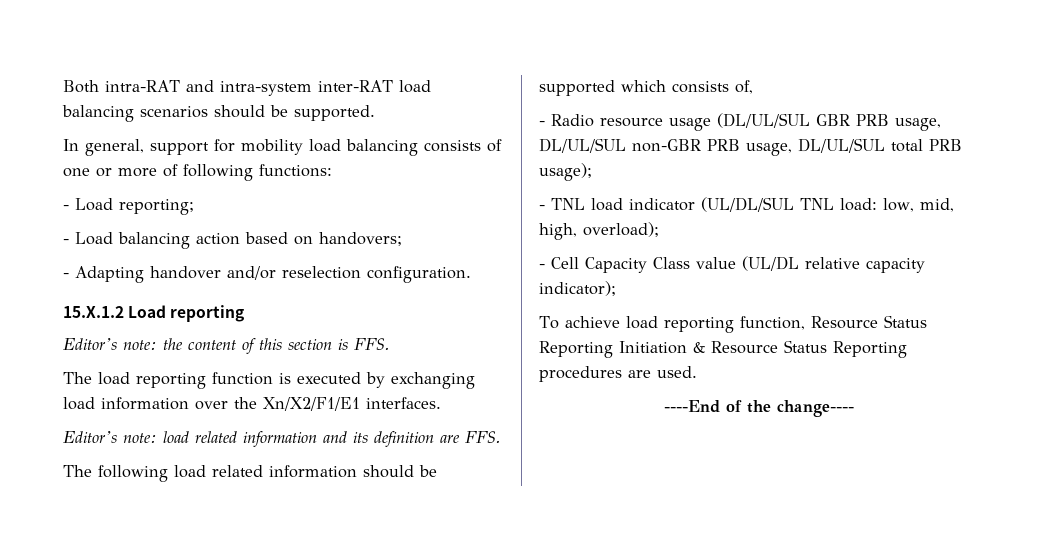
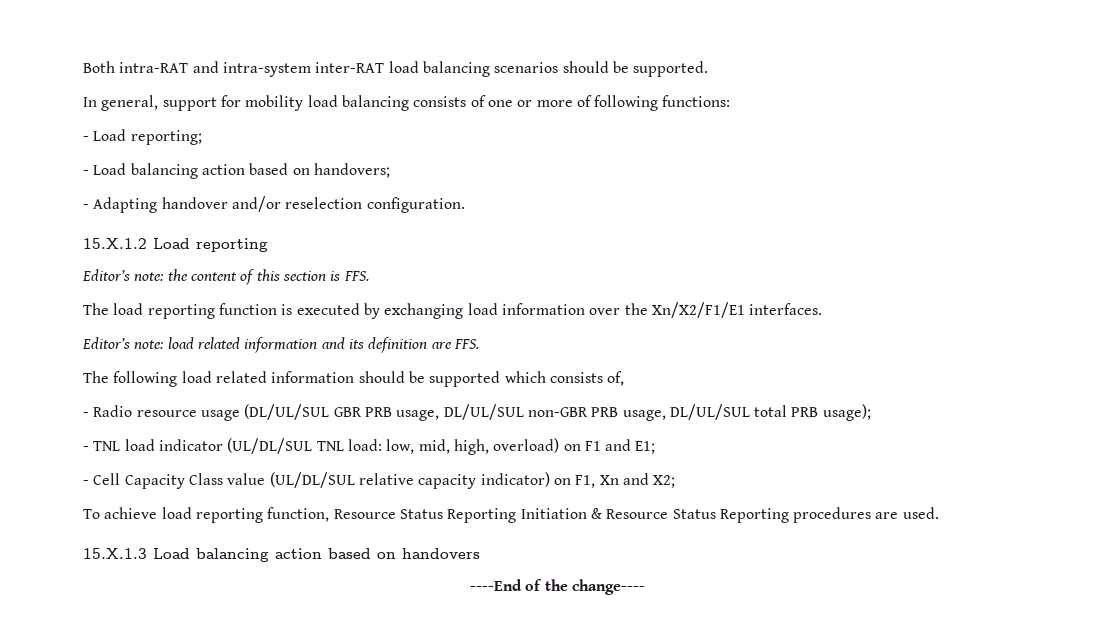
- - TNL load indicator (UL/DL/SUL TNL load: low, mid, high, overload);
+ - TNL load indicator (UL/DL/SUL TNL load: low, mid, high, overload) on F1 and E1;
- - Cell Capacity Class value (UL/DL relative capacity indicator);
+ - Cell Capacity Class value (UL/DL/SUL relative capacity indicator) on F1, Xn and X2;
+ 15.X.1.3 Load balancing action based on handovers

